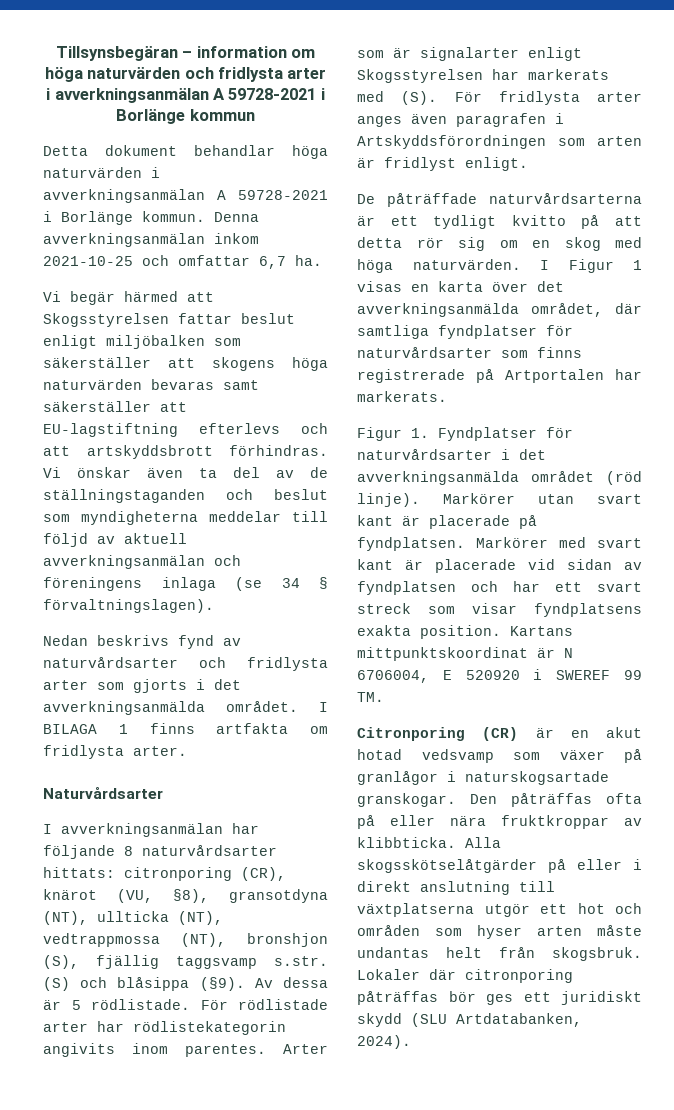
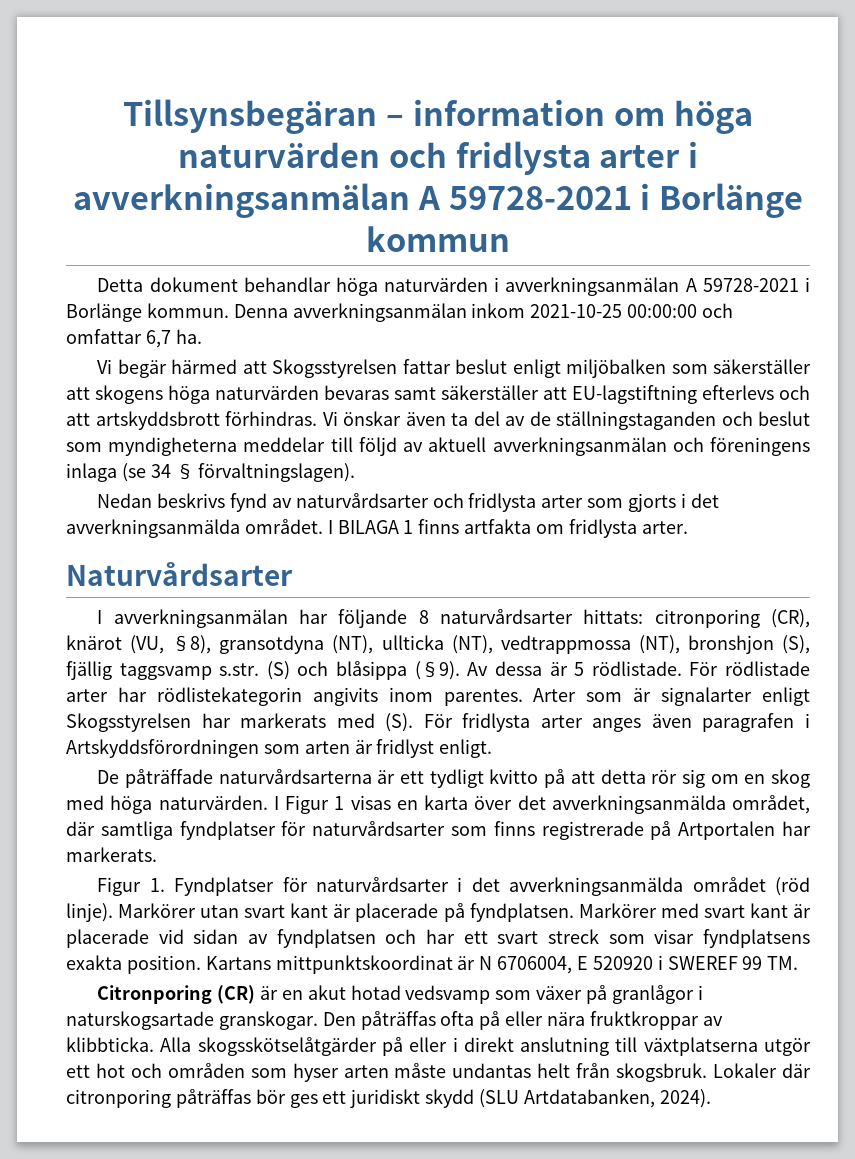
- Denna avverkningsanmälan inkom 2021-10-25 och omfattar 6,7 ha.
+ Denna avverkningsanmälan inkom 2021-10-25 00:00:00 och omfattar 6,7 ha.

